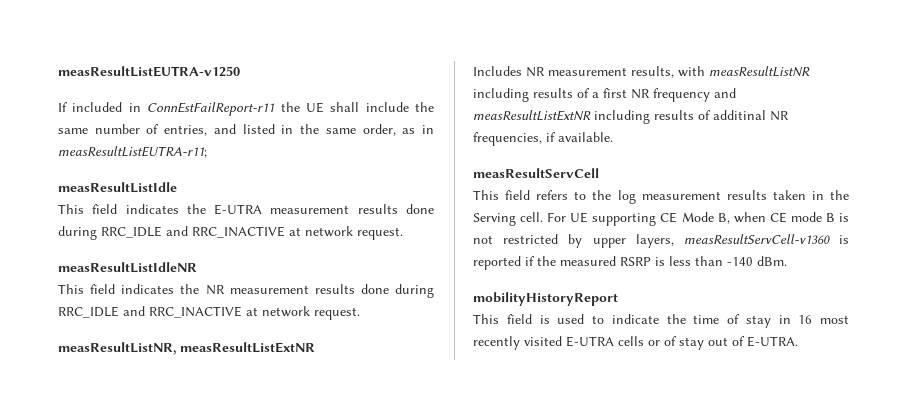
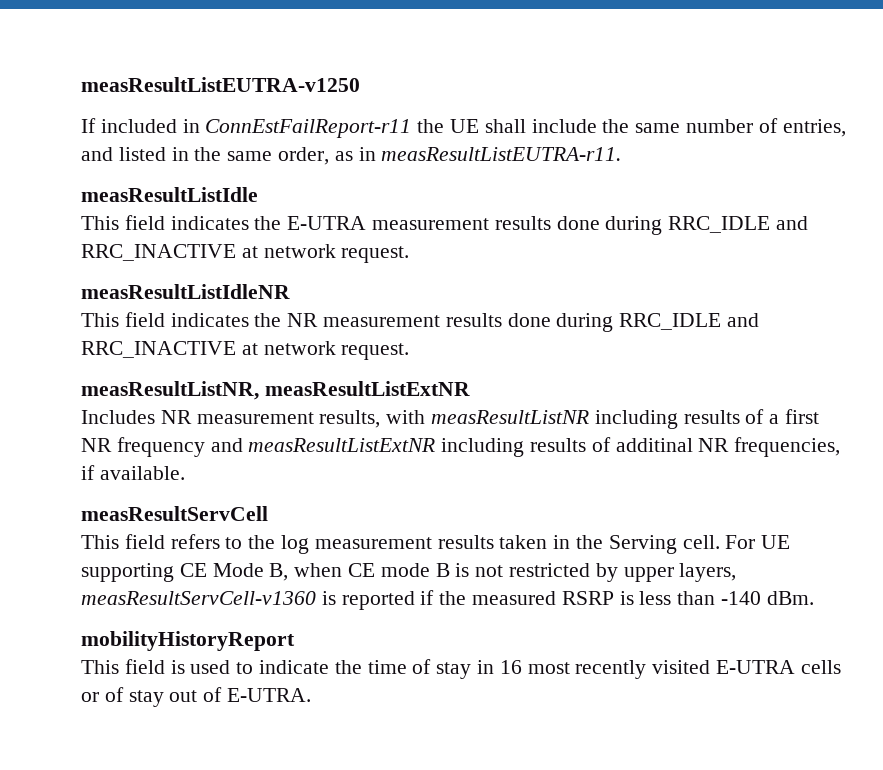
- If included in ConnEstFailReport-r11 the UE shall include the same number of entries, and listed in the same order, as in measResultListEUTRA-r11;
+ If included in ConnEstFailReport-r11 the UE shall include the same number of entries, and listed in the same order, as in measResultListEUTRA-r11.

